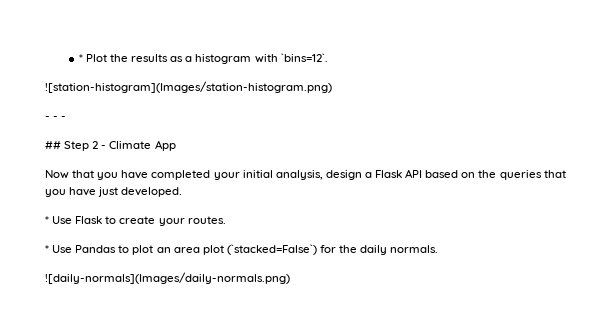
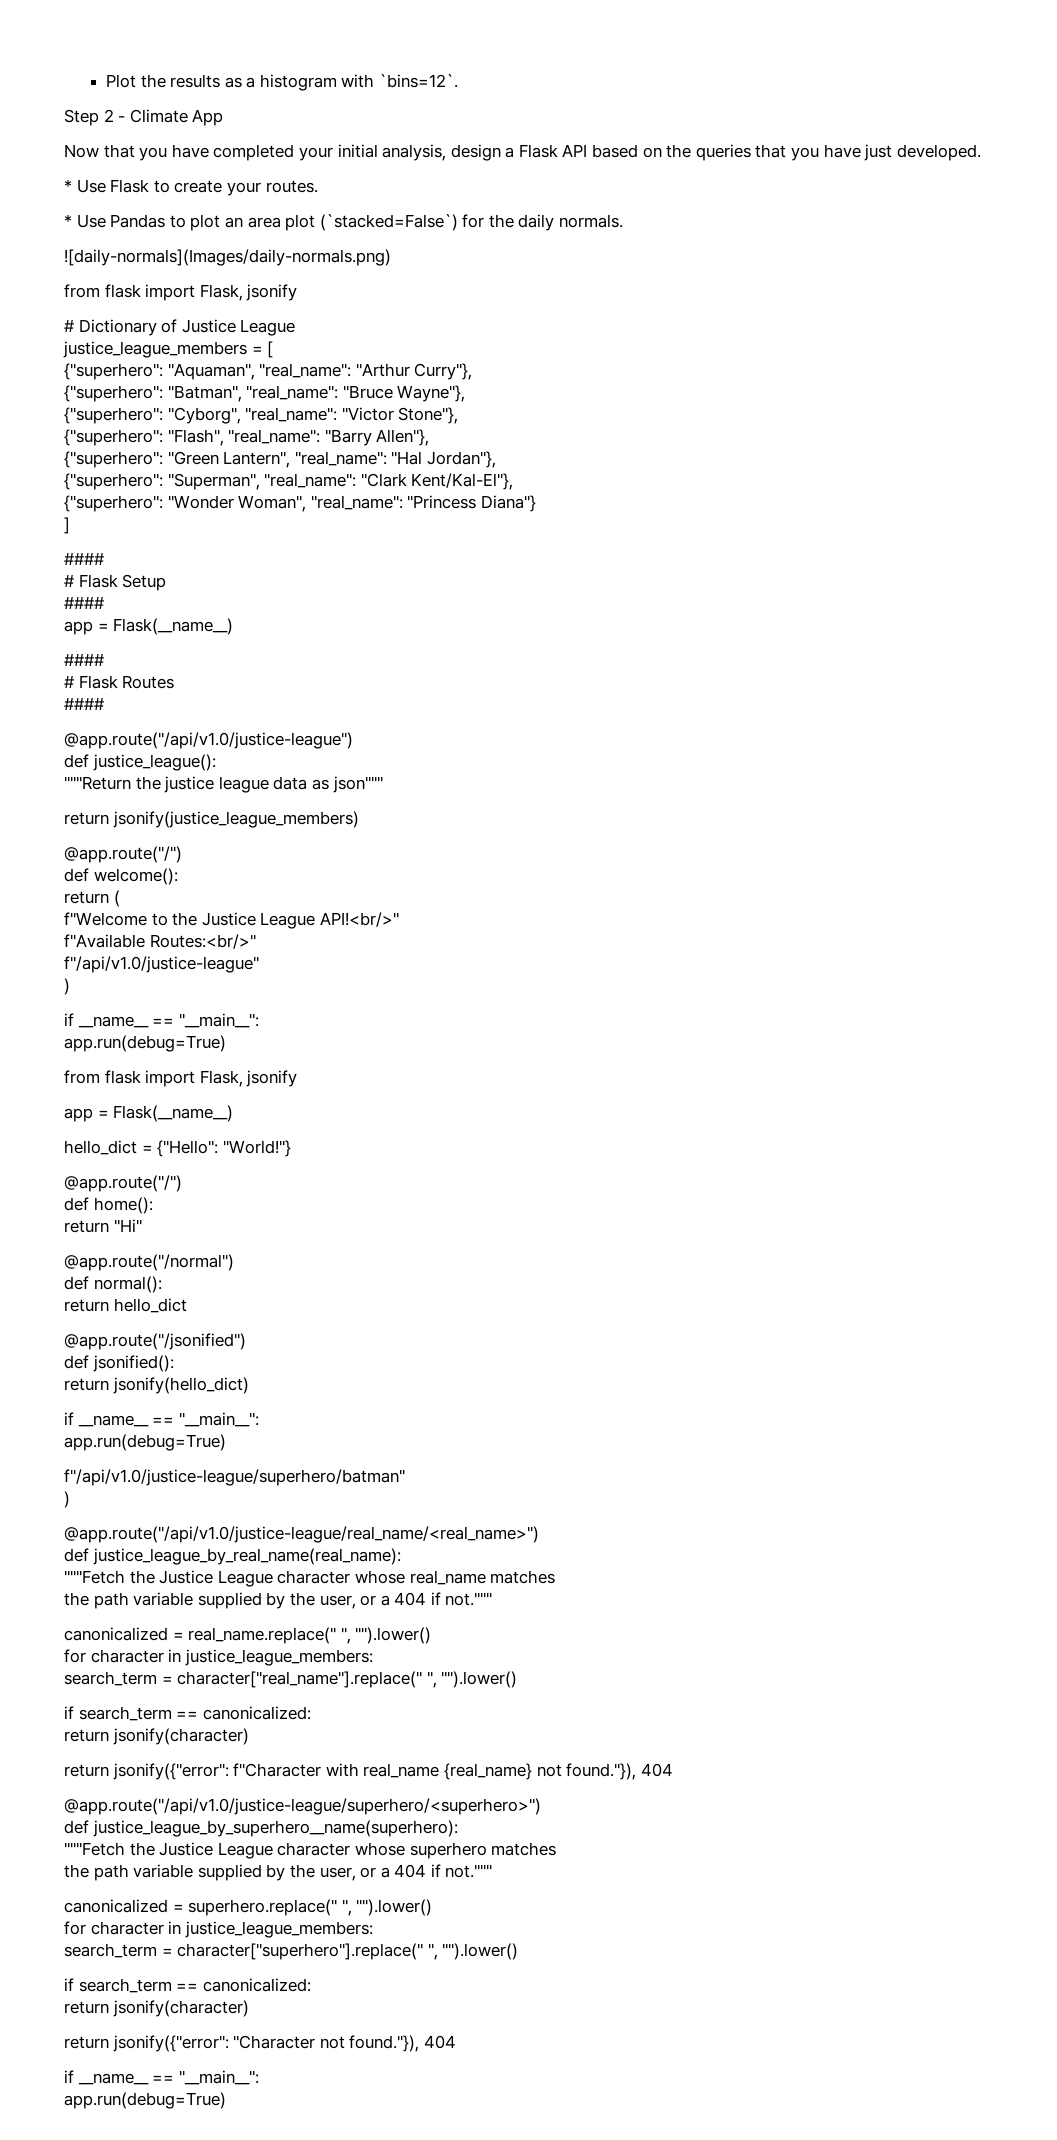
- * Plot the results as a histogram with `bins=12`.
+ Plot the results as a histogram with `bins=12`.
- ![station-histogram](Images/station-histogram.png)
- - - -
- ## Step 2 - Climate App
+ Step 2 - Climate App
  ![daily-normals](Images/daily-normals.png)
+ from flask import Flask, jsonify
+ # Dictionary of Justice League
+ justice_league_members = [
+ {"superhero": "Aquaman", "real_name": "Arthur Curry"},
+ {"superhero": "Batman", "real_name": "Bruce Wayne"},
+ {"superhero": "Cyborg", "real_name": "Victor Stone"},
+ {"superhero": "Flash", "real_name": "Barry Allen"},
+ {"superhero": "Green Lantern", "real_name": "Hal Jordan"},
+ {"superhero": "Superman", "real_name": "Clark Kent/Kal-El"},
+ {"superhero": "Wonder Woman", "real_name": "Princess Diana"}
+ ]
+ ####
+ # Flask Setup
+ ####
+ app = Flask(__name__)
+ ####
+ # Flask Routes
+ ####
+ @app.route("/api/v1.0/justice-league")
+ def justice_league():
+ """Return the justice league data as json"""
+ return jsonify(justice_league_members)
+ @app.route("/")
+ def welcome():
+ return (
+ f"Welcome to the Justice League API!<br/>"
+ f"Available Routes:<br/>"
+ f"/api/v1.0/justice-league"
+ )
+ if __name__ == "__main__":
+ app.run(debug=True)
+ from flask import Flask, jsonify
+ app = Flask(__name__)
+ hello_dict = {"Hello": "World!"}
+ @app.route("/")
+ def home():
+ return "Hi"
+ @app.route("/normal")
+ def normal():
+ return hello_dict
+ @app.route("/jsonified")
+ def jsonified():
+ return jsonify(hello_dict)
+ if __name__ == "__main__":
+ app.run(debug=True)
+ f"/api/v1.0/justice-league/superhero/batman"
+ )
+ @app.route("/api/v1.0/justice-league/real_name/<real_name>")
+ def justice_league_by_real_name(real_name):
+ """Fetch the Justice League character whose real_name matches
+ the path variable supplied by the user, or a 404 if not."""
+ canonicalized = real_name.replace(" ", "").lower()
+ for character in justice_league_members:
+ search_term = character["real_name"].replace(" ", "").lower()
+ if search_term == canonicalized:
+ return jsonify(character)
+ return jsonify({"error": f"Character with real_name {real_name} not found."}), 404
+ @app.route("/api/v1.0/justice-league/superhero/<superhero>")
+ def justice_league_by_superhero__name(superhero):
+ """Fetch the Justice League character whose superhero matches
+ the path variable supplied by the user, or a 404 if not."""
+ canonicalized = superhero.replace(" ", "").lower()
+ for character in justice_league_members:
+ search_term = character["superhero"].replace(" ", "").lower()
+ if search_term == canonicalized:
+ return jsonify(character)
+ return jsonify({"error": "Character not found."}), 404
+ if __name__ == "__main__":
+ app.run(debug=True)

